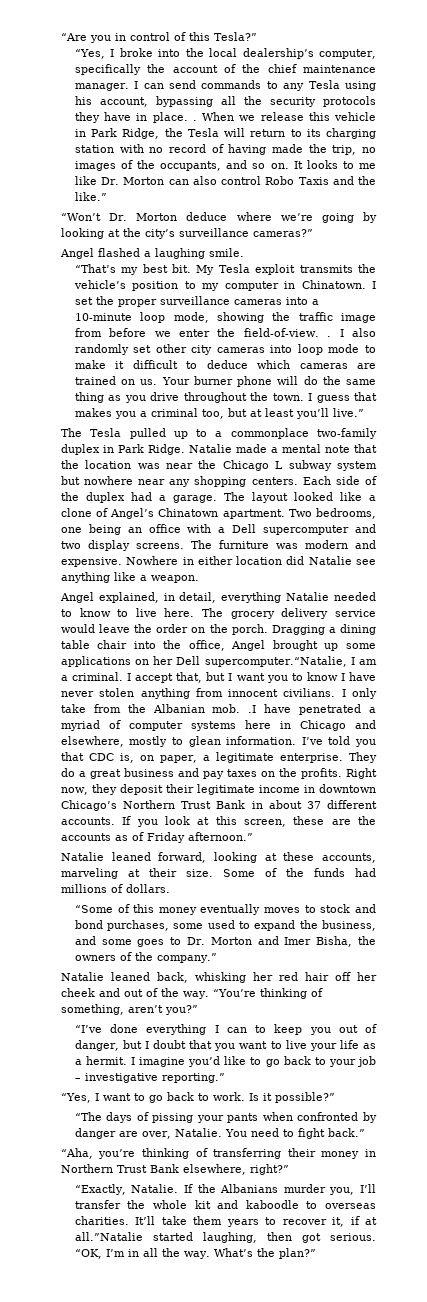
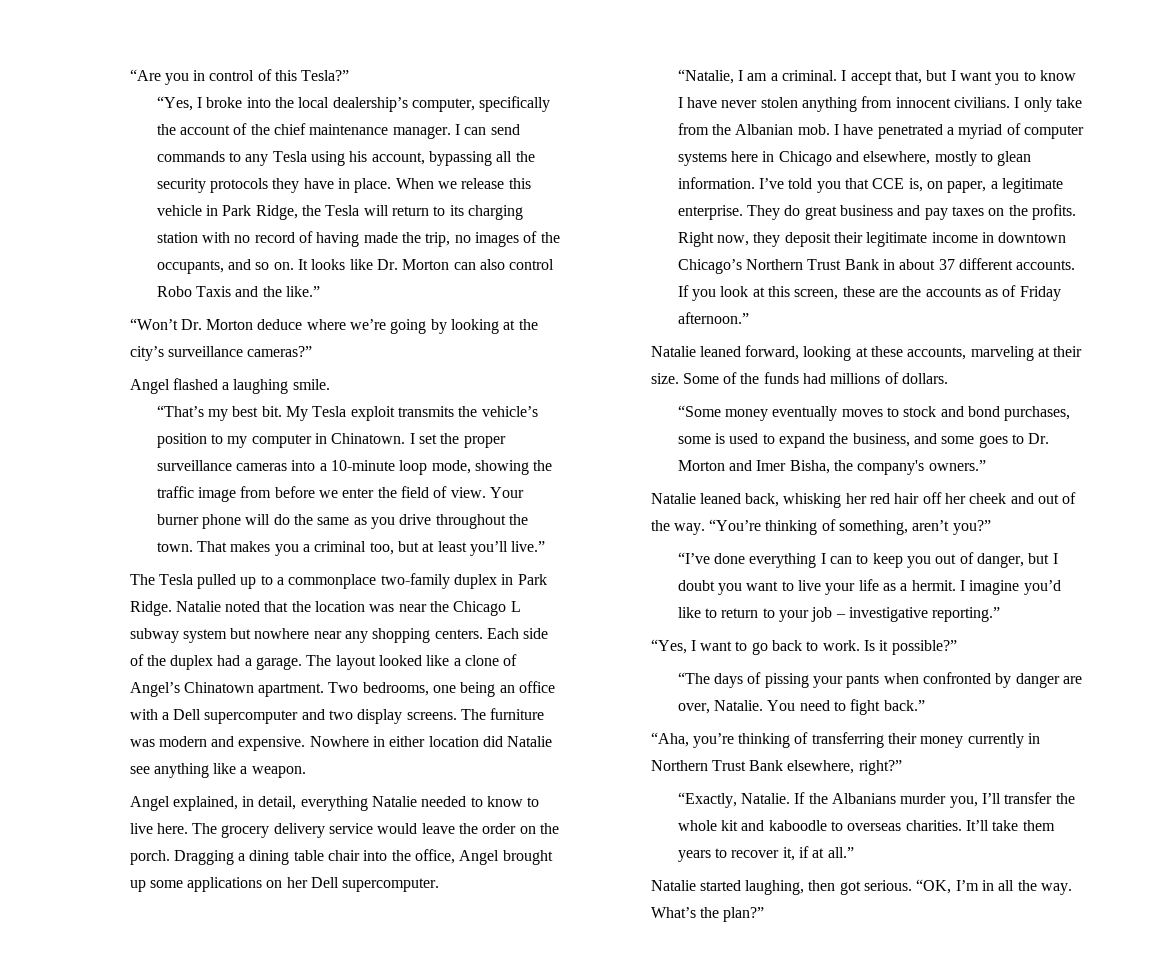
- I can send commands to any Tesla using his account, bypassing all the security protocols they have in place. .
+ I can send commands to any Tesla using his account, bypassing all the security protocols they have in place.
- It looks to me like Dr. Morton can also control Robo Taxis and the like.”
+ It looks like Dr. Morton can also control Robo Taxis and the like.”
- I set the proper surveillance cameras into a 10-minute loop mode, showing the traffic image from before we enter the field-of-view. . I also randomly set other city cameras into loop mode to make it difficult to deduce which cameras are trained on us.
+ I set the proper surveillance cameras into a 10-minute loop mode, showing the traffic image from before we enter the field of view.
- Your burner phone will do the same thing as you drive throughout the town.
+ Your burner phone will do the same as you drive throughout the town.
- I guess that makes you a criminal too, but at least you’ll live.”
+ That makes you a criminal too, but at least you’ll live.”
- Natalie made a mental note that the location was near the Chicago L subway system but nowhere near any shopping centers.
+ Natalie noted that the location was near the Chicago L subway system but nowhere near any shopping centers.
- Dragging a dining table chair into the office, Angel brought up some applications on her Dell supercomputer.“Natalie, I am a criminal.
+ Dragging a dining table chair into the office, Angel brought up some applications on her Dell supercomputer.
+ “Natalie, I am a criminal.
- I only take from the Albanian mob. .I have penetrated a myriad of computer systems here in Chicago and elsewhere, mostly to glean information.
+ I only take from the Albanian mob. I have penetrated a myriad of computer systems here in Chicago and elsewhere, mostly to glean information.
- I’ve told you that CDC is, on paper, a legitimate enterprise.
+ I’ve told you that CCE is, on paper, a legitimate enterprise.
- They do a great business and pay taxes on the profits.
+ They do great business and pay taxes on the profits.
- “Some of this money eventually moves to stock and bond purchases, some used to expand the business, and some goes to Dr. Morton and Imer Bisha, the owners of the company.”
+ “Some money eventually moves to stock and bond purchases, some is used to expand the business, and some goes to Dr. Morton and Imer Bisha, the company's owners.”
- “I’ve done everything I can to keep you out of danger, but I doubt that you want to live your life as a hermit.
+ “I’ve done everything I can to keep you out of danger, but I doubt you want to live your life as a hermit.
- I imagine you’d like to go back to your job – investigative reporting.”
+ I imagine you’d like to return to your job – investigative reporting.”
- “Aha, you’re thinking of transferring their money in Northern Trust Bank elsewhere, right?”
+ “Aha, you’re thinking of transferring their money currently in Northern Trust Bank elsewhere, right?”
- It’ll take them years to recover it, if at all.”Natalie started laughing, then got serious.
+ It’ll take them years to recover it, if at all.”
+ Natalie started laughing, then got serious.

